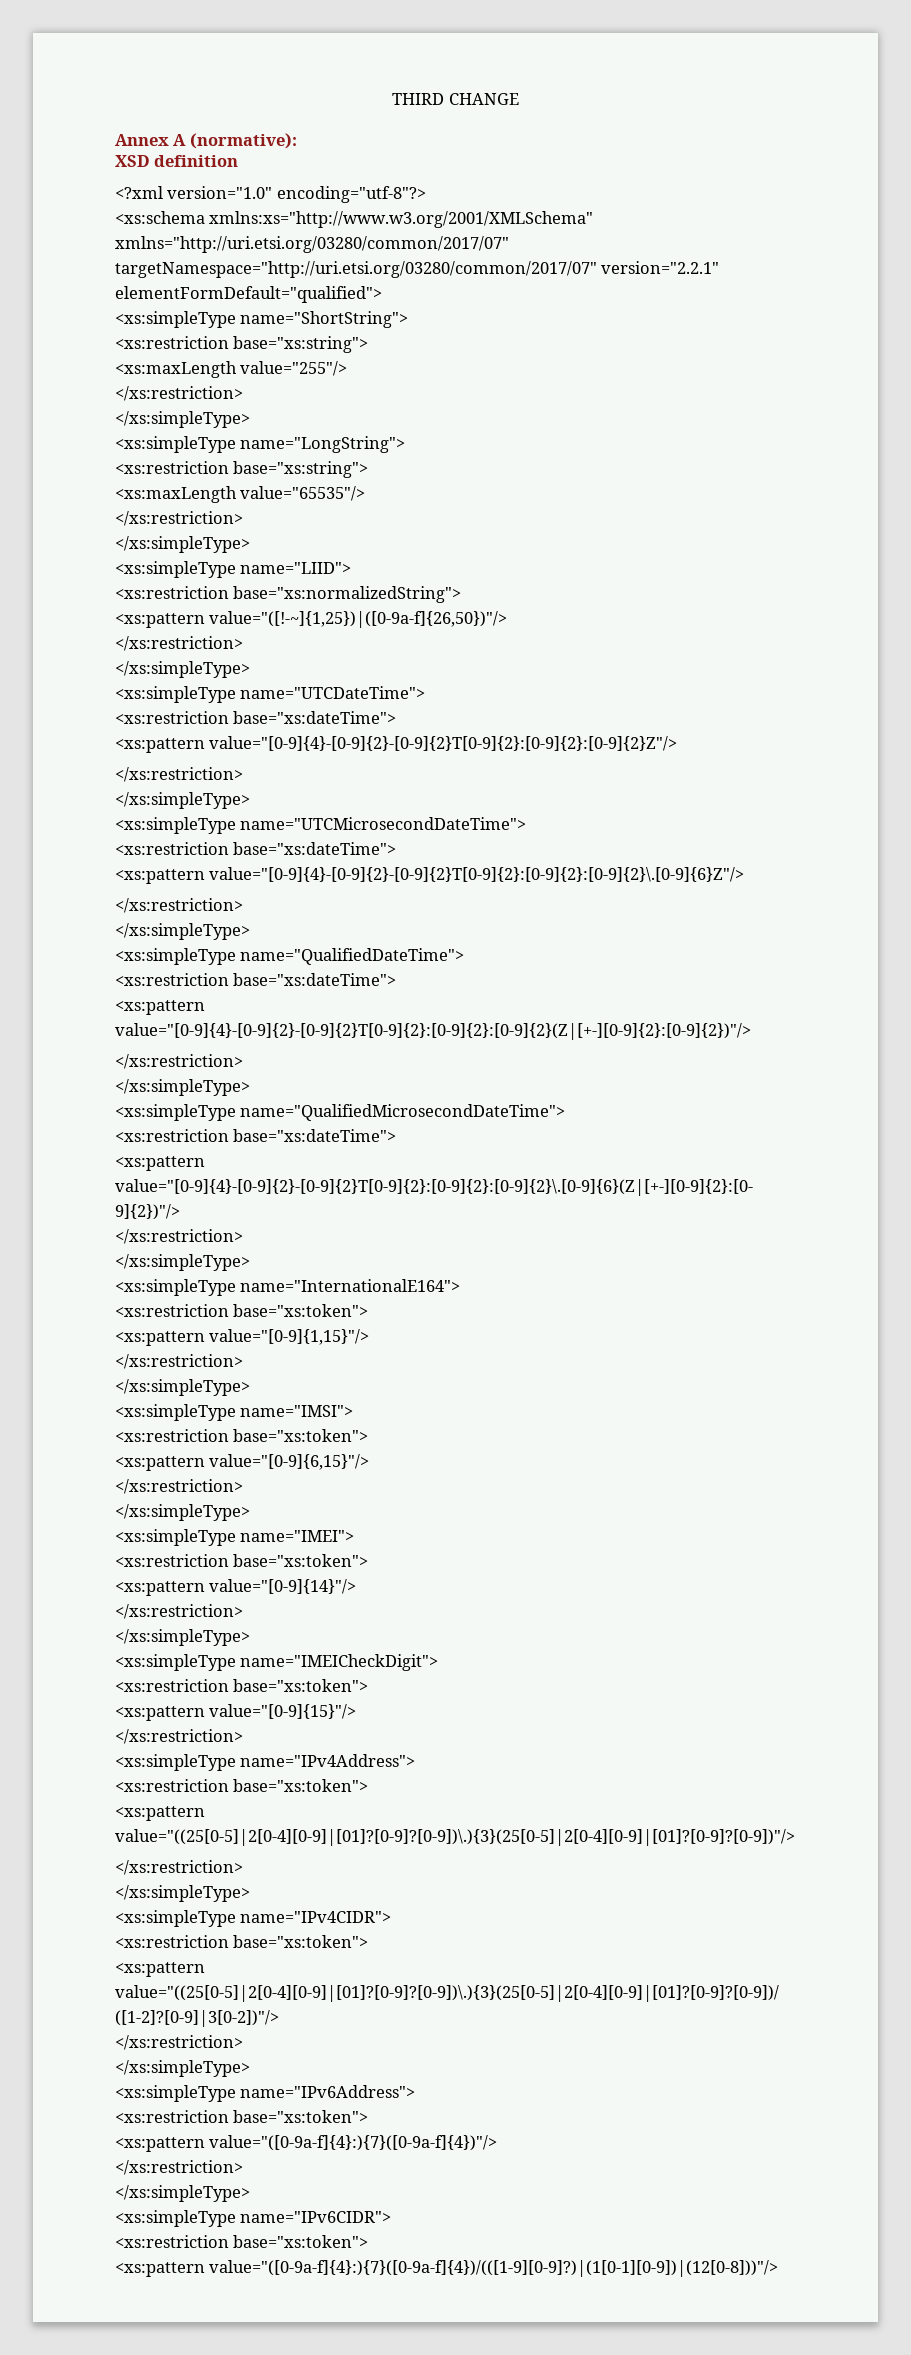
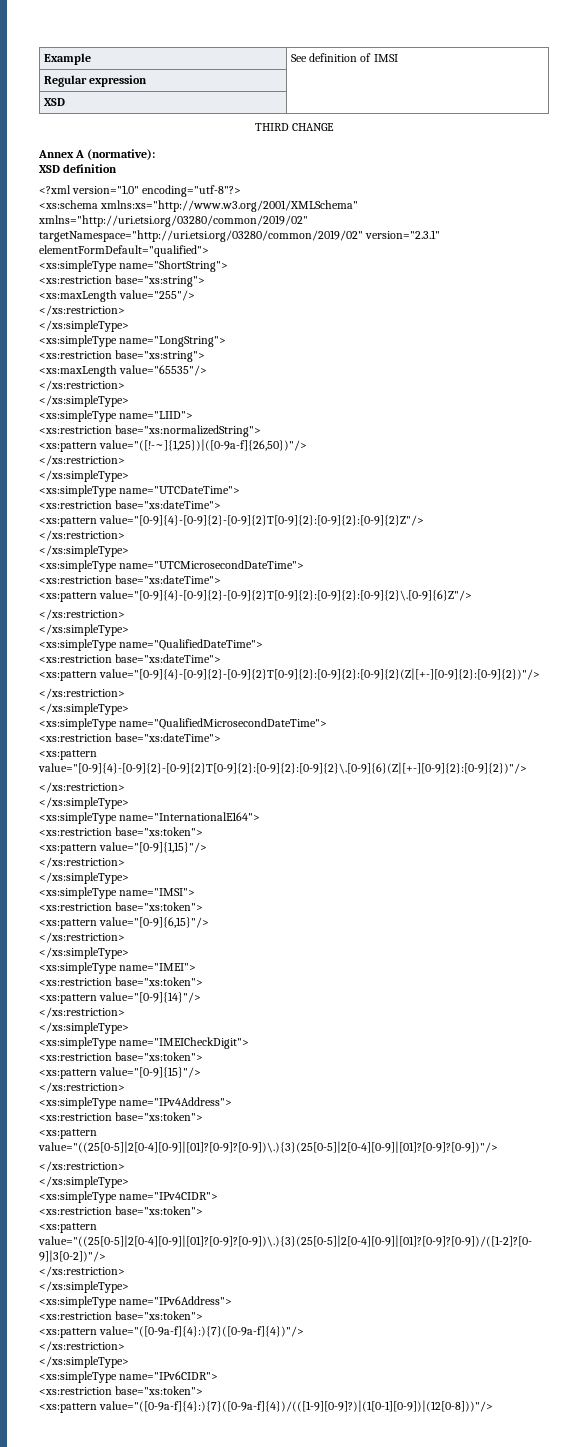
+ Example | See definition of IMSI
+ Regular expression |
+ XSD |
- <xs:schema xmlns:xs="http://www.w3.org/2001/XMLSchema" xmlns="http://uri.etsi.org/03280/common/2017/07" targetNamespace="http://uri.etsi.org/03280/common/2017/07" version="2.2.1" elementFormDefault="qualified">
+ <xs:schema xmlns:xs="http://www.w3.org/2001/XMLSchema" xmlns="http://uri.etsi.org/03280/common/2019/02" targetNamespace="http://uri.etsi.org/03280/common/2019/02" version="2.3.1" elementFormDefault="qualified">

